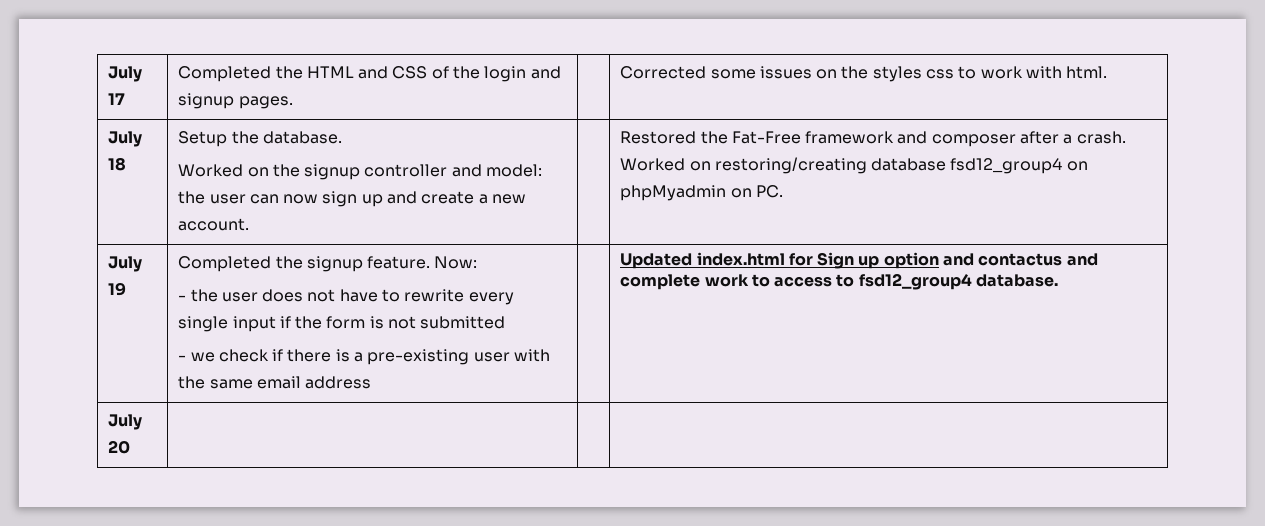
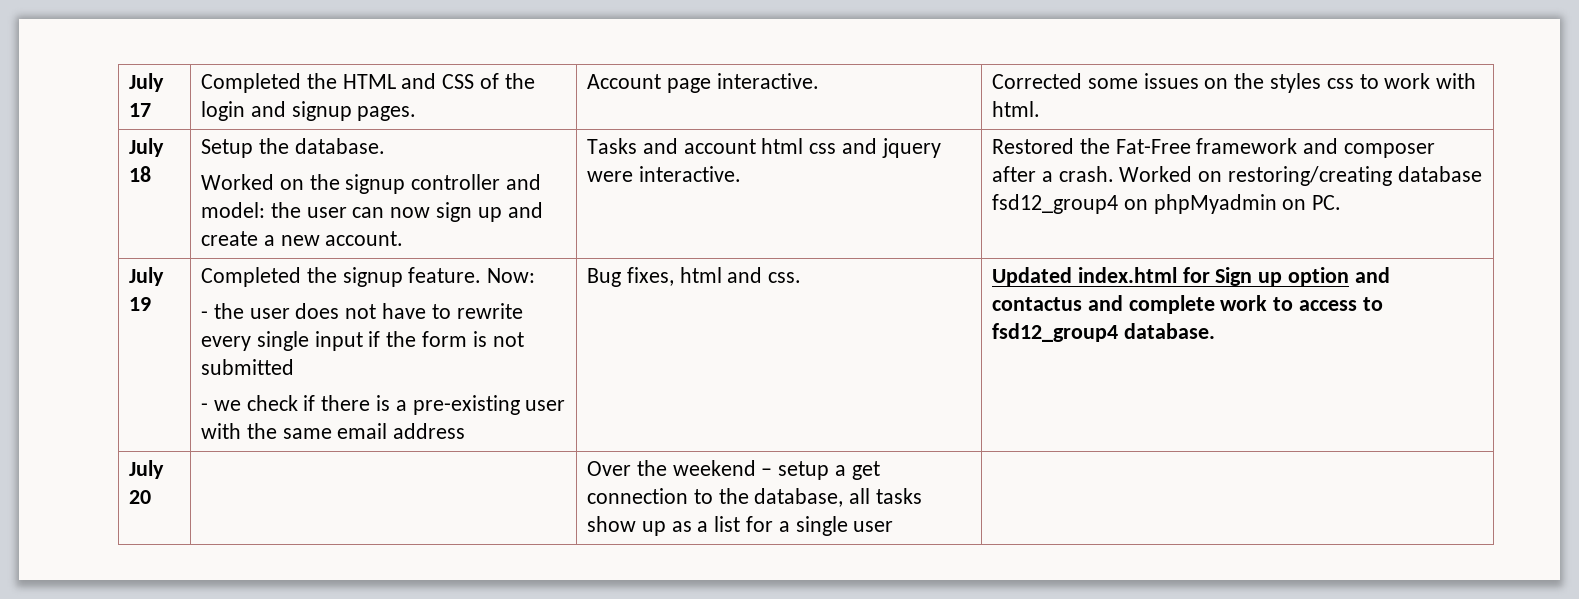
- July 17 | Completed the HTML and CSS of the login and signup pages. | | Corrected some issues on the styles css to work with html.
+ July 17 | Completed the HTML and CSS of the login and signup pages. | Account page interactive. | Corrected some issues on the styles css to work with html.
+ Tasks and account html css and jquery were interactive.
+ Bug fixes, html and css.
- July 20 | | |
+ July 20 | | Over the weekend – setup a get connection to the database, all tasks show up as a list for a single user |

